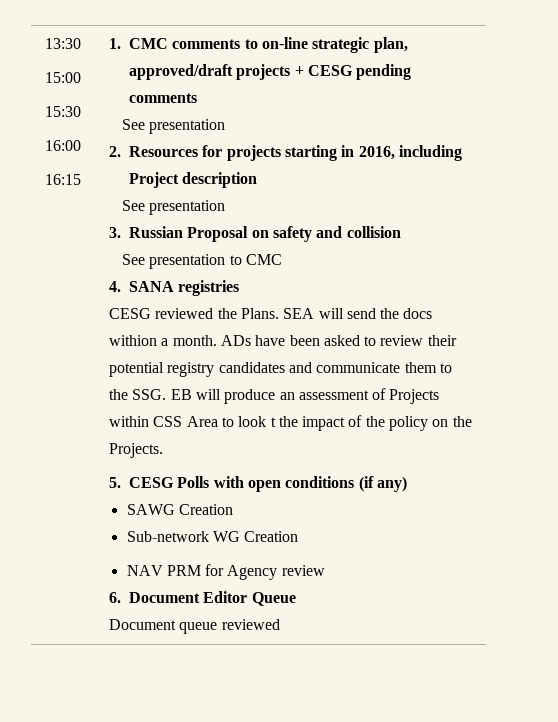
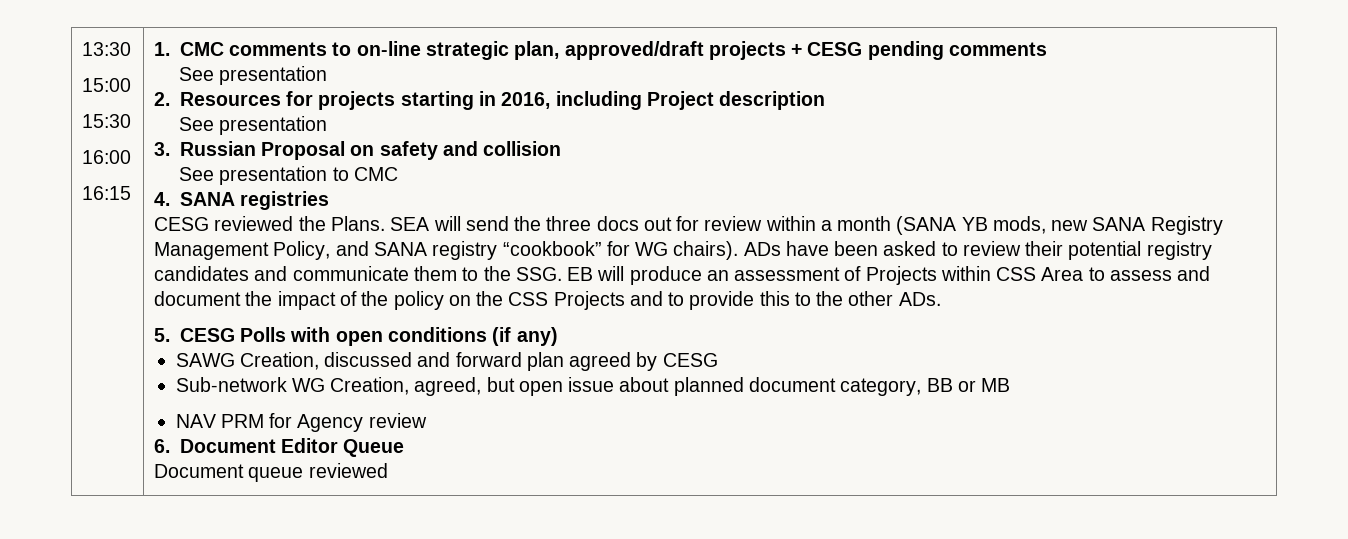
- SEA will send the docs withion a month.
+ SEA will send the three docs out for review within a month (SANA YB mods, new SANA Registry Management Policy, and SANA registry “cookbook” for WG chairs).
- ADs have been asked to review their potential registry candidates and communicate them to the SSG. EB will produce an assessment of Projects within CSS Area to look t the impact of the policy on the Projects.
+ ADs have been asked to review their potential registry candidates and communicate them to the SSG. EB will produce an assessment of Projects within CSS Area to assess and document the impact of the policy on the CSS Projects and to provide this to the other ADs.
- SAWG Creation
- Sub-network WG Creation
+ SAWG Creation, discussed and forward plan agreed by CESG
+ Sub-network WG Creation, agreed, but open issue about planned document category, BB or MB

